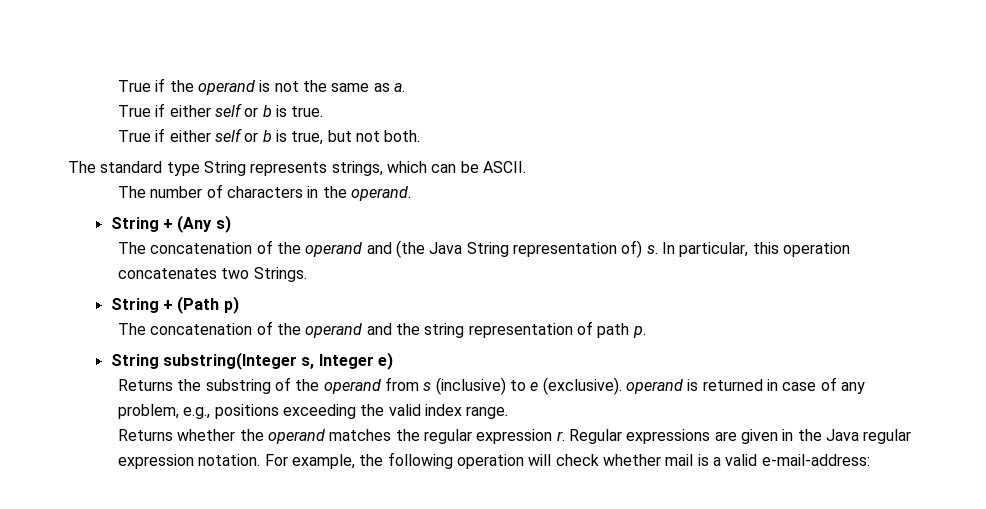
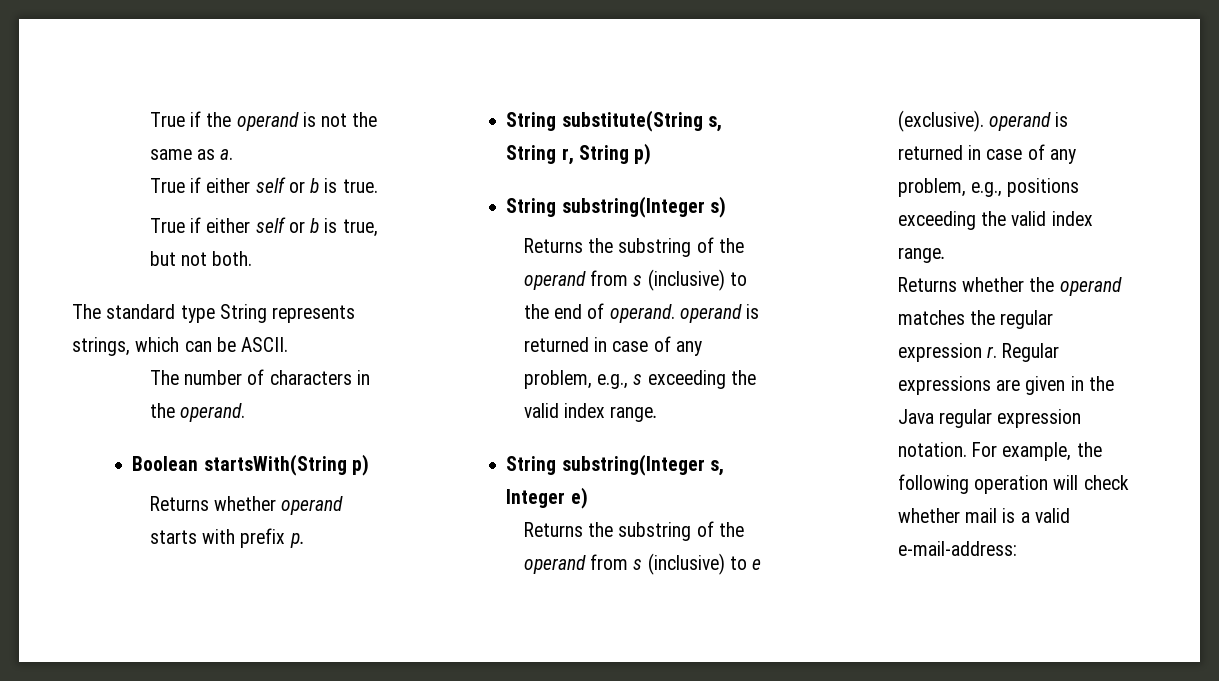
- String + (Any s)
- The concatenation of the operand and (the Java String representation of) s. In particular, this operation concatenates two Strings.
- String + (Path p)
- The concatenation of the operand and the string representation of path p.
+ Boolean startsWith(String p)
+ Returns whether operand starts with prefix p.
+ String substitute(String s, String r, String p)
+ String substring(Integer s)
+ Returns the substring of the operand from s (inclusive) to the end of operand. operand is returned in case of any problem, e.g., s exceeding the valid index range.

